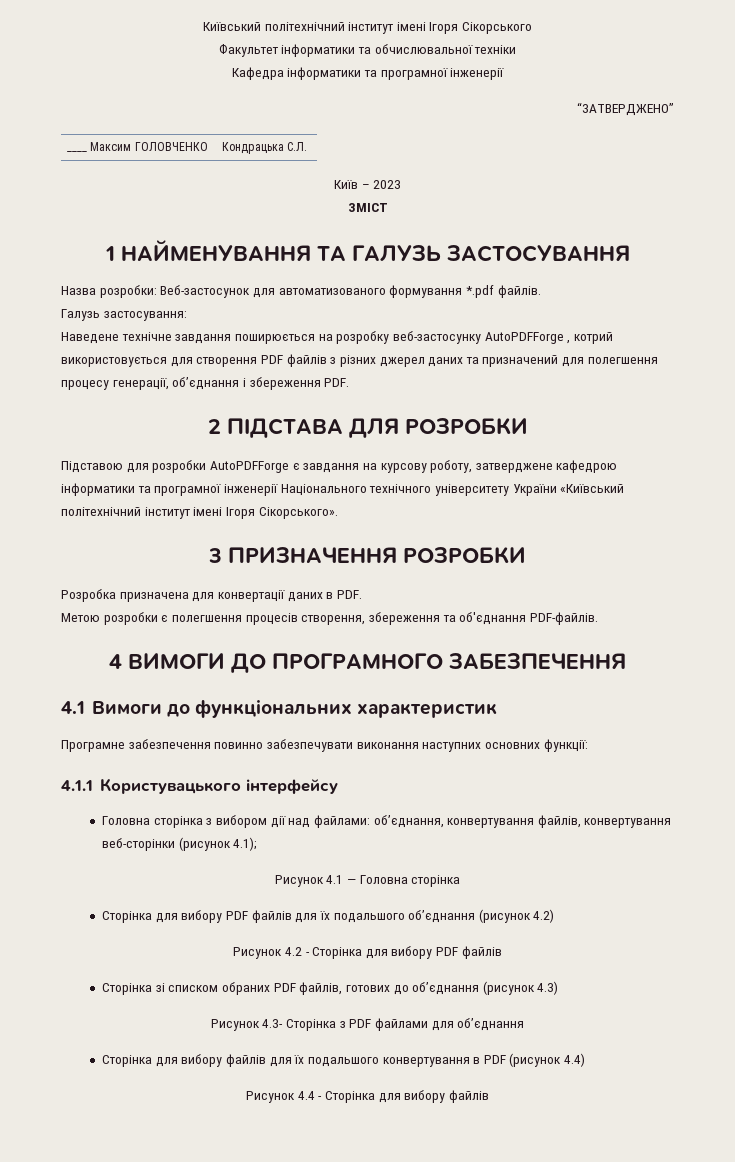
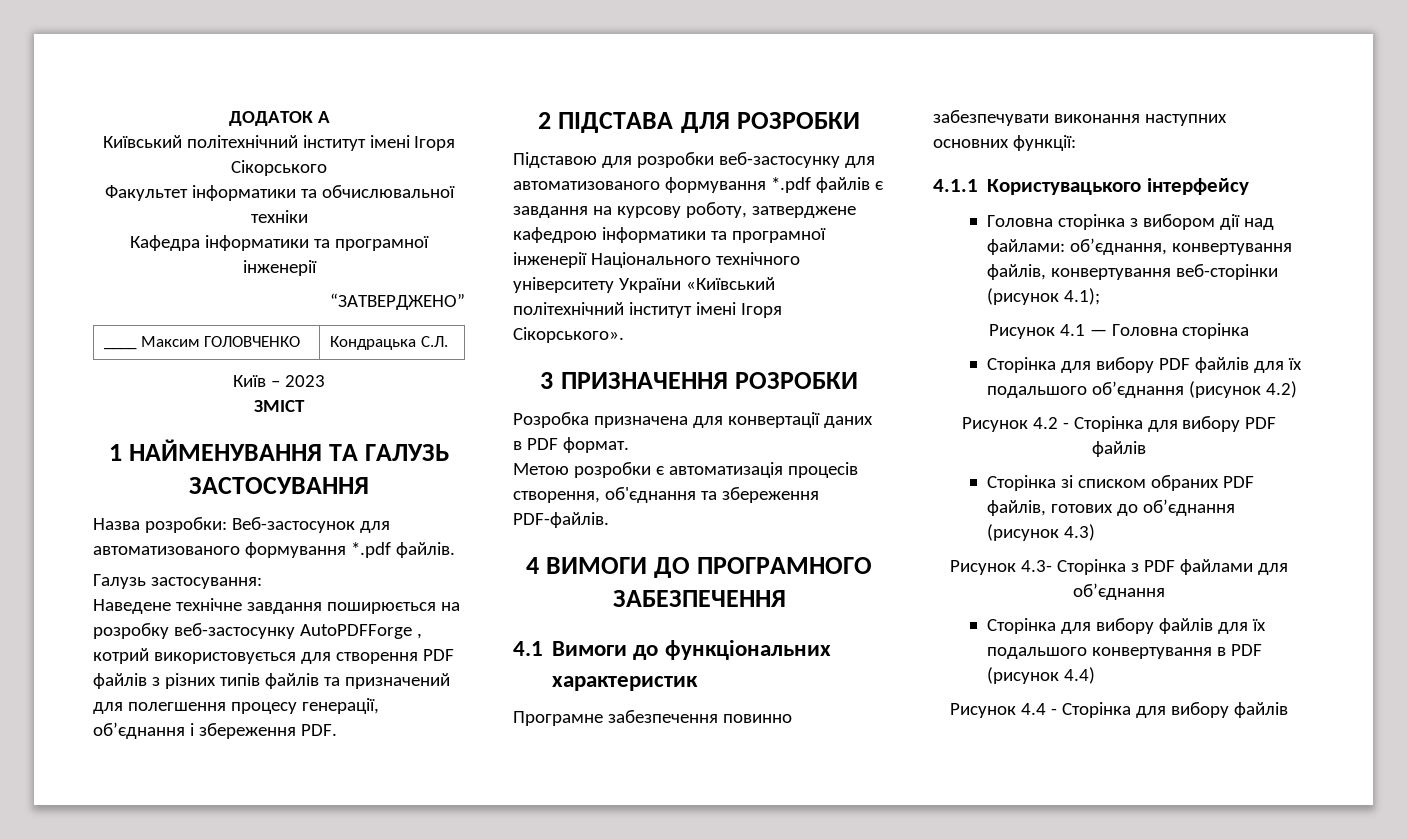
+ ДОДАТОК А
- Наведене технічне завдання поширюється на розробку веб-застосунку AutoPDFForge , котрий використовується для створення PDF файлів з різних джерел даних та призначений для полегшення процесу генерації, об’єднання і збереження PDF.
+ Наведене технічне завдання поширюється на розробку веб-застосунку AutoPDFForge , котрий використовується для створення PDF файлів з різних типів файлів та призначений для полегшення процесу генерації, об’єднання і збереження PDF.
- Підставою для розробки AutoPDFForge є завдання на курсову роботу, затверджене кафедрою інформатики та програмної інженерії Національного технічного університету України «Київський політехнічний інститут імені Ігоря Сікорського».
+ Підставою для розробки веб-застосунку для автоматизованого формування *.pdf файлів є завдання на курсову роботу, затверджене кафедрою інформатики та програмної інженерії Національного технічного університету України «Київський політехнічний інститут імені Ігоря Сікорського».
- Розробка призначена для конвертації даних в PDF.
+ Розробка призначена для конвертації даних в PDF формат.
- Метою розробки є полегшення процесів створення, збереження та об'єднання PDF-файлів.
+ Метою розробки є автоматизація процесів створення, об'єднання та збереження PDF-файлів.

